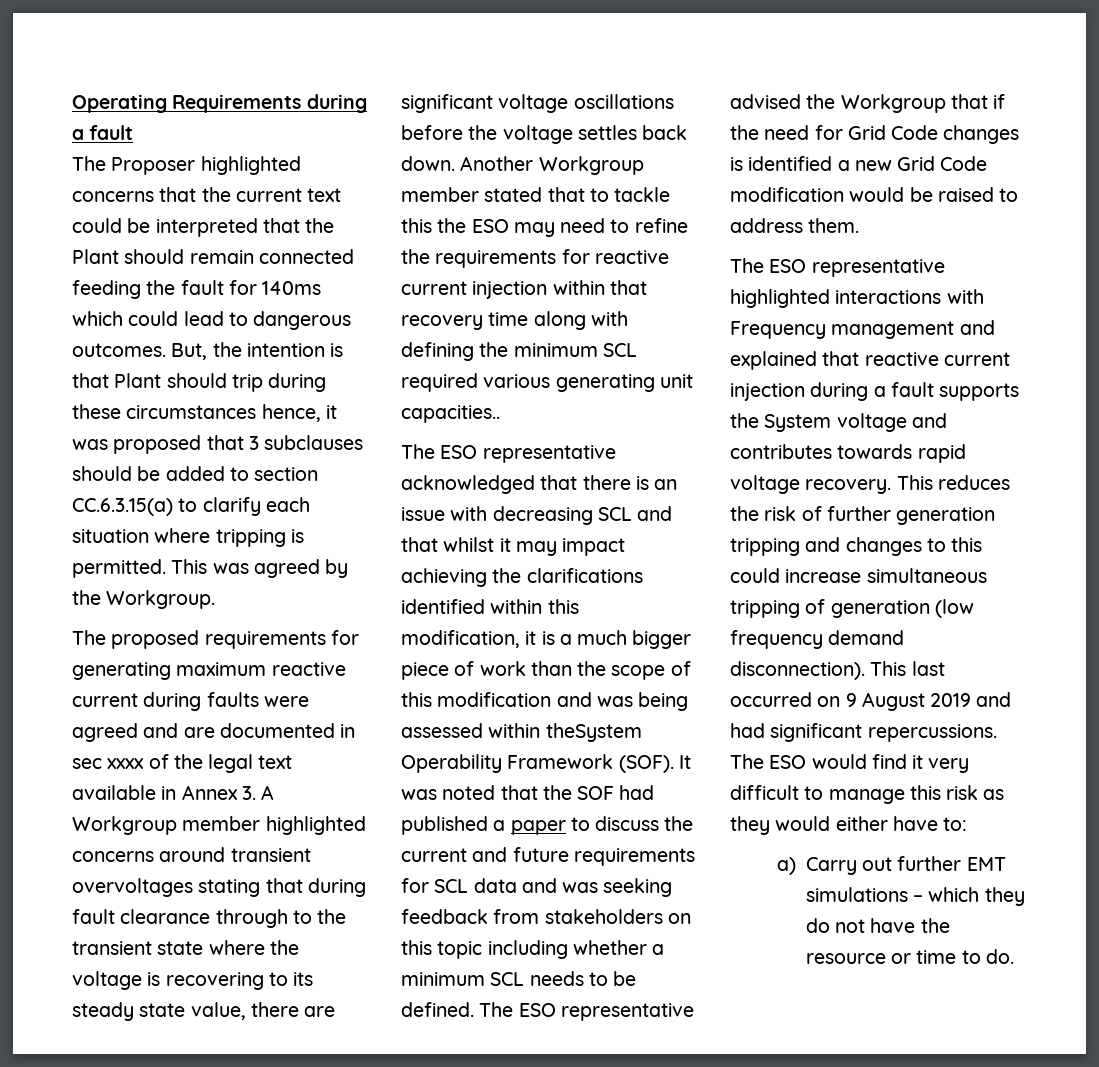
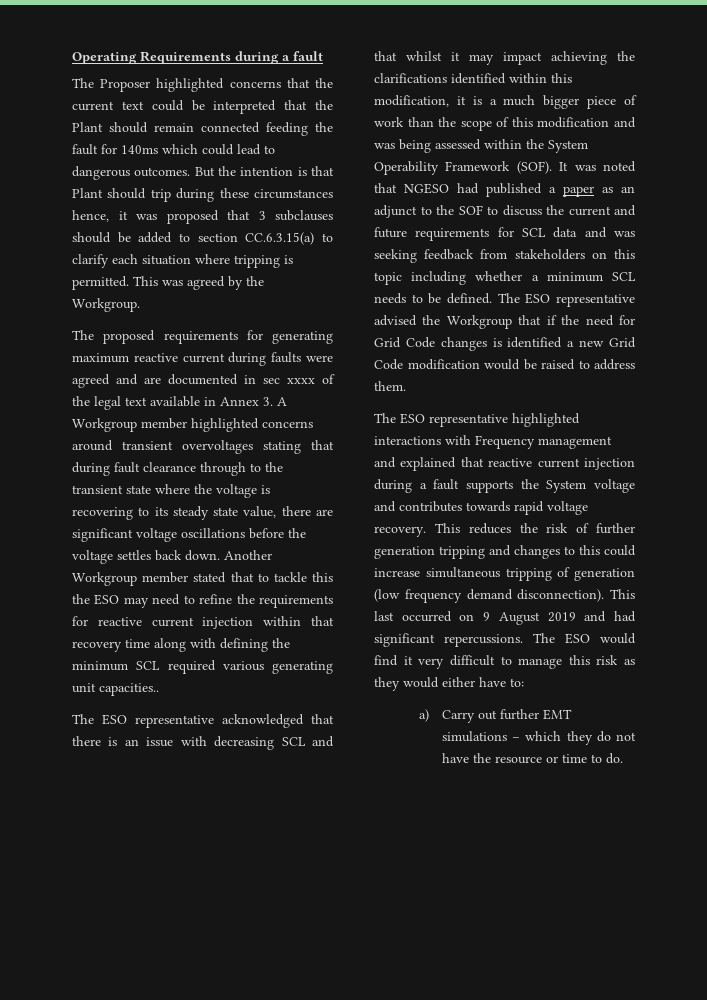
- But, the intention is that Plant should trip during these circumstances hence, it was proposed that 3 subclauses should be added to section CC.6.3.15(a) to clarify each situation where tripping is permitted.
+ But the intention is that Plant should trip during these circumstances hence, it was proposed that 3 subclauses should be added to section CC.6.3.15(a) to clarify each situation where tripping is permitted.
- The ESO representative acknowledged that there is an issue with decreasing SCL and that whilst it may impact achieving the clarifications identified within this modification, it is a much bigger piece of work than the scope of this modification and was being assessed within theSystem Operability Framework (SOF).
+ The ESO representative acknowledged that there is an issue with decreasing SCL and that whilst it may impact achieving the clarifications identified within this modification, it is a much bigger piece of work than the scope of this modification and was being assessed within the System Operability Framework (SOF).
- It was noted that the SOF had published a paper to discuss the current and future requirements for SCL data and was seeking feedback from stakeholders on this topic including whether a minimum SCL needs to be defined.
+ It was noted that NGESO had published a paper as an adjunct to the SOF to discuss the current and future requirements for SCL data and was seeking feedback from stakeholders on this topic including whether a minimum SCL needs to be defined.

